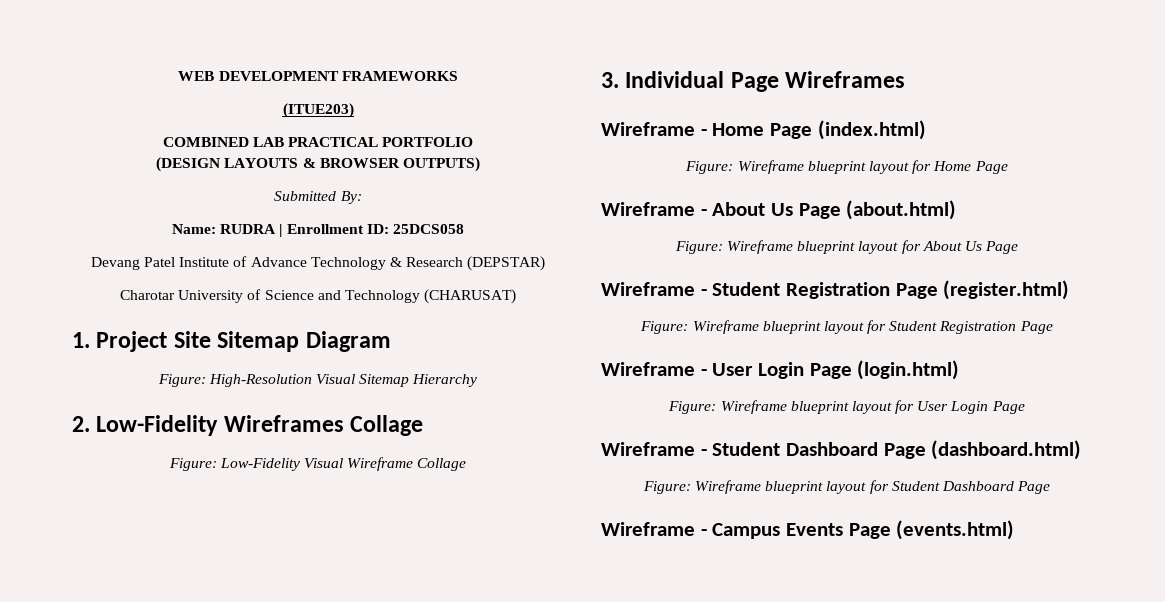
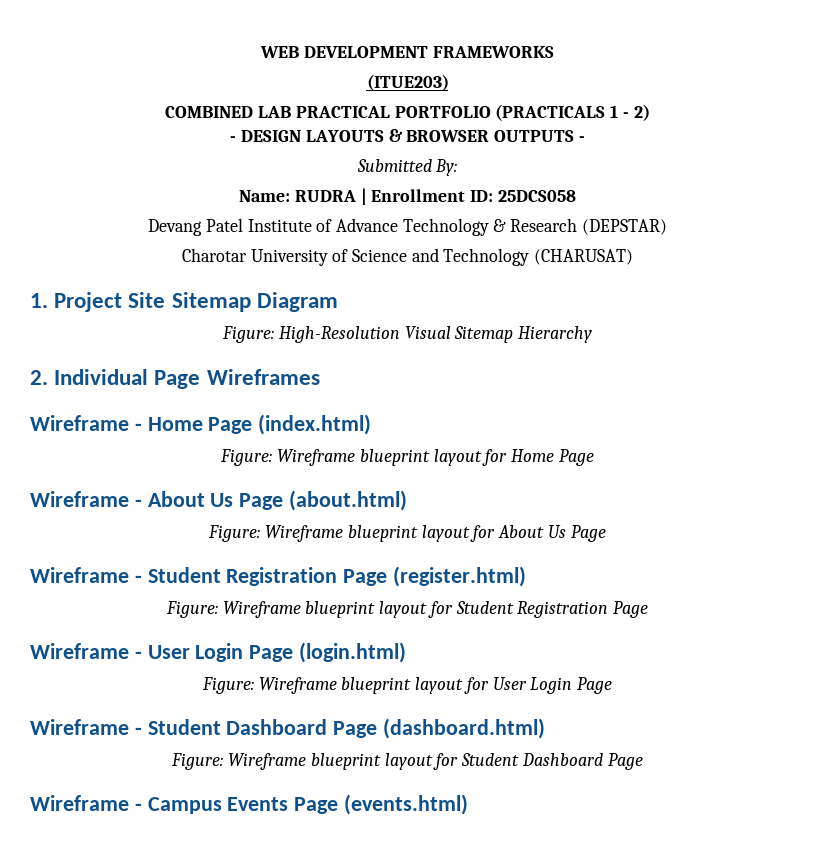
- COMBINED LAB PRACTICAL PORTFOLIO
- (DESIGN LAYOUTS & BROWSER OUTPUTS)
+ COMBINED LAB PRACTICAL PORTFOLIO (PRACTICALS 1 - 2)
+ - DESIGN LAYOUTS & BROWSER OUTPUTS -
- 2. Low-Fidelity Wireframes Collage
- Figure: Low-Fidelity Visual Wireframe Collage
- 3. Individual Page Wireframes
+ 2. Individual Page Wireframes

